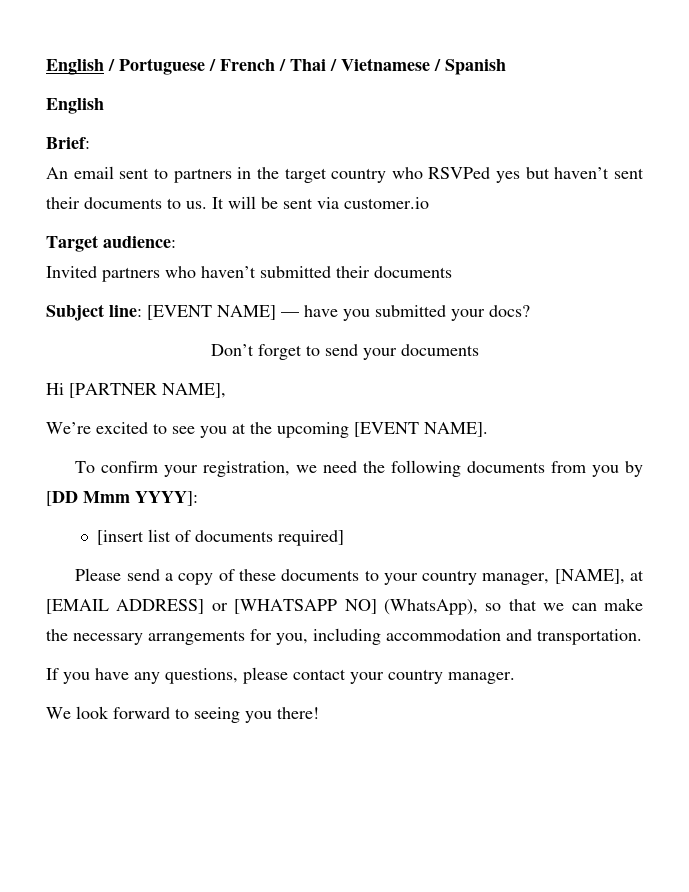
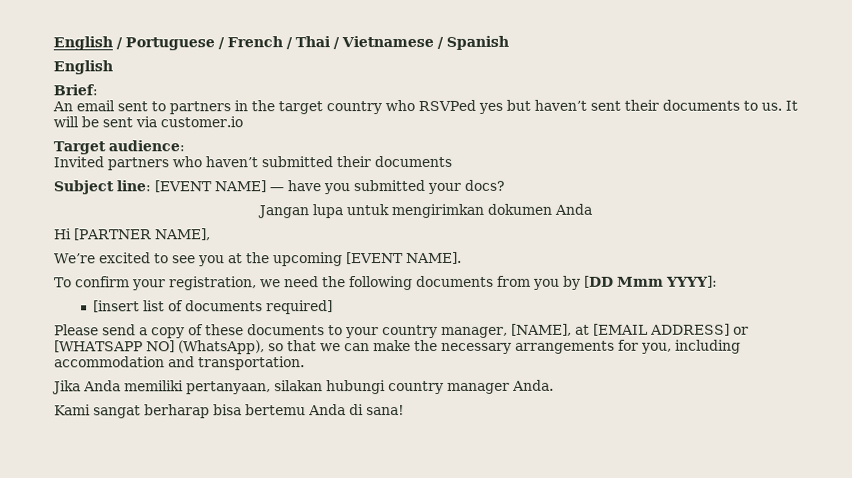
- Don’t forget to send your documents
+ Jangan lupa untuk mengirimkan dokumen Anda
- If you have any questions, please contact your country manager.
- We look forward to seeing you there!
+ Jika Anda memiliki pertanyaan, silakan hubungi country manager Anda.
+ Kami sangat berharap bisa bertemu Anda di sana!

